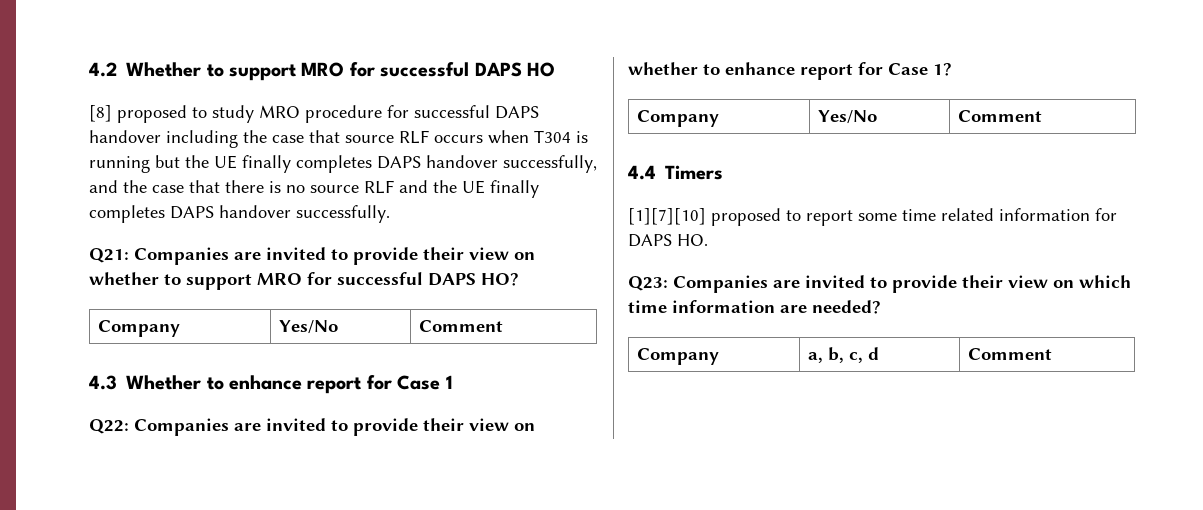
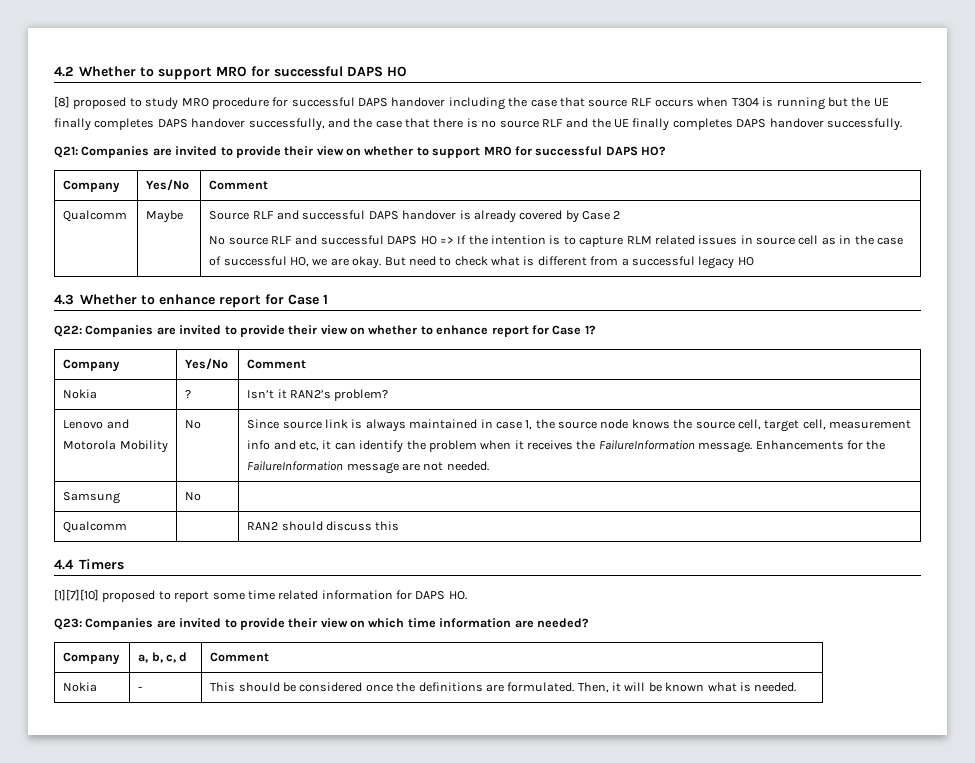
+ Qualcomm | Maybe | Source RLF and successful DAPS handover is already covered by Case 2
+ No source RLF and successful DAPS HO => If the intention is to capture RLM related issues in source cell as in the case of successful HO, we are okay. But need to check what is different from a successful legacy HO
+ Nokia | ? | Isn’t it RAN2’s problem?
+ Lenovo and Motorola Mobility | No | Since source link is always maintained in case 1, the source node knows the source cell, target cell, measurement info and etc, it can identify the problem when it receives the FailureInformation message. Enhancements for the FailureInformation message are not needed.
+ Samsung | No |
+ Qualcomm | | RAN2 should discuss this
+ Nokia | - | This should be considered once the definitions are formulated. Then, it will be known what is needed.

